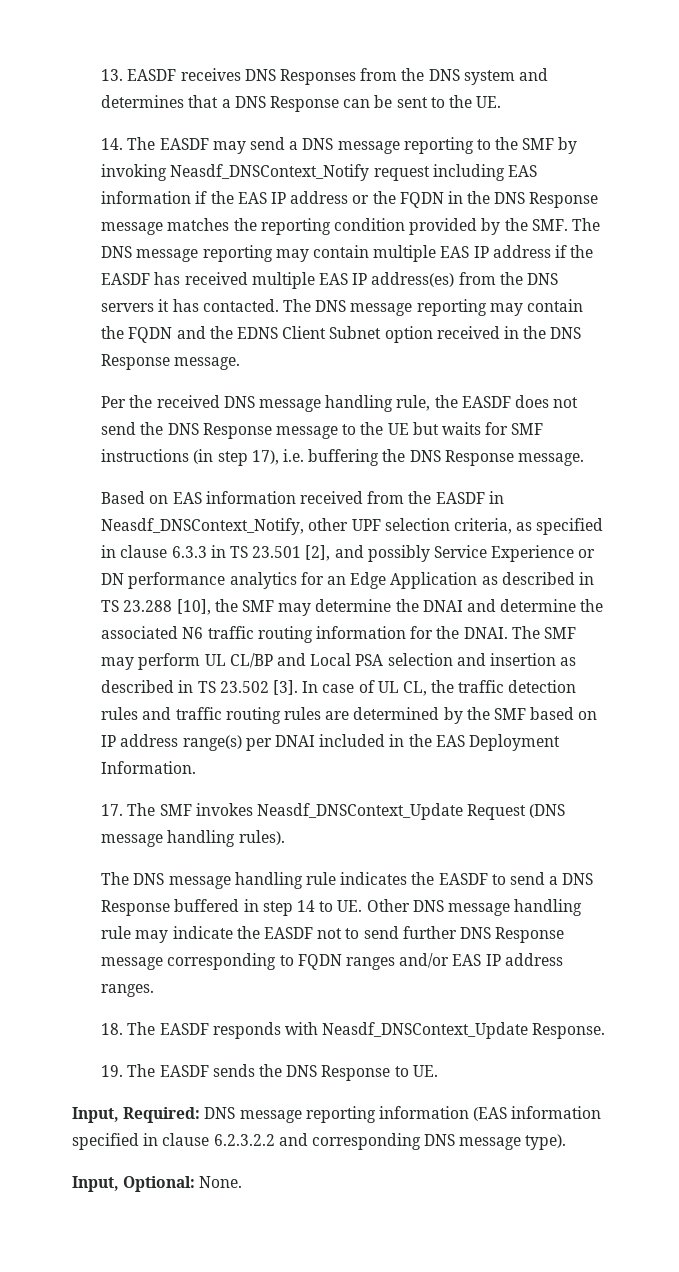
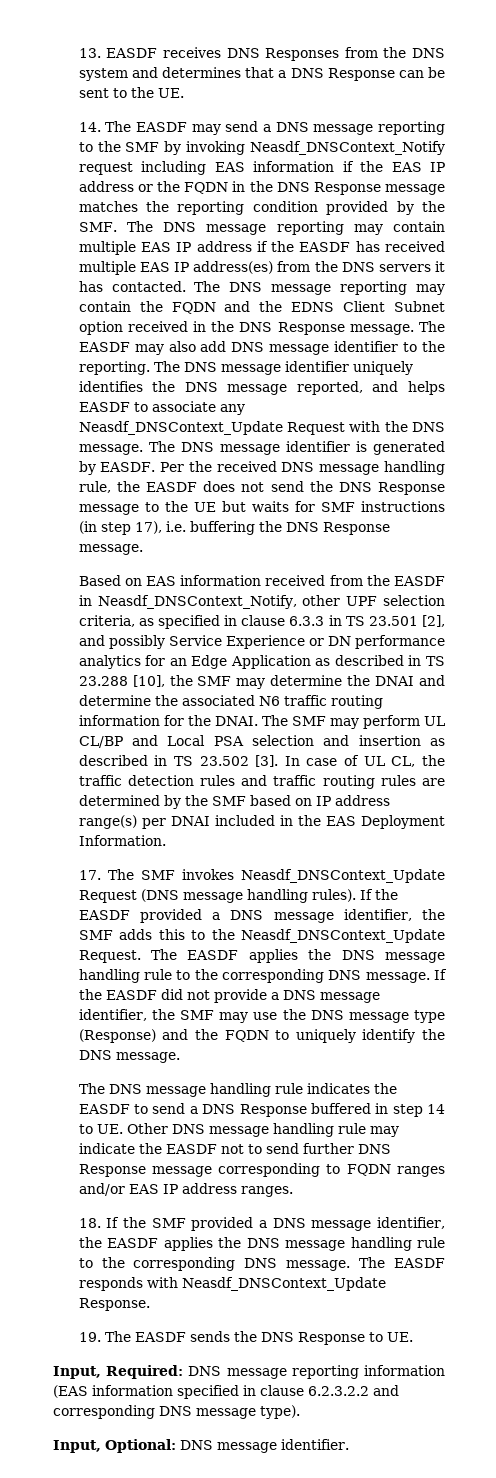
- The DNS message reporting may contain the FQDN and the EDNS Client Subnet option received in the DNS Response message.
- Per the received DNS message handling rule, the EASDF does not send the DNS Response message to the UE but waits for SMF instructions (in step 17), i.e. buffering the DNS Response message.
+ The DNS message reporting may contain the FQDN and the EDNS Client Subnet option received in the DNS Response message. The EASDF may also add DNS message identifier to the reporting. The DNS message identifier uniquely identifies the DNS message reported, and helps EASDF to associate any Neasdf_DNSContext_Update Request with the DNS message. The DNS message identifier is generated by EASDF. Per the received DNS message handling rule, the EASDF does not send the DNS Response message to the UE but waits for SMF instructions (in step 17), i.e. buffering the DNS Response message.
+ If the EASDF provided a DNS message identifier, the SMF adds this to the Neasdf_DNSContext_Update Request. The EASDF applies the DNS message handling rule to the corresponding DNS message. If the EASDF did not provide a DNS message identifier, the SMF may use the DNS message type (Response) and the FQDN to uniquely identify the DNS message.
- 18. The EASDF responds with Neasdf_DNSContext_Update Response.
+ 18. If the SMF provided a DNS message identifier, the EASDF applies the DNS message handling rule to the corresponding DNS message. The EASDF responds with Neasdf_DNSContext_Update Response.
- Input, Optional: None.
+ Input, Optional: DNS message identifier.

